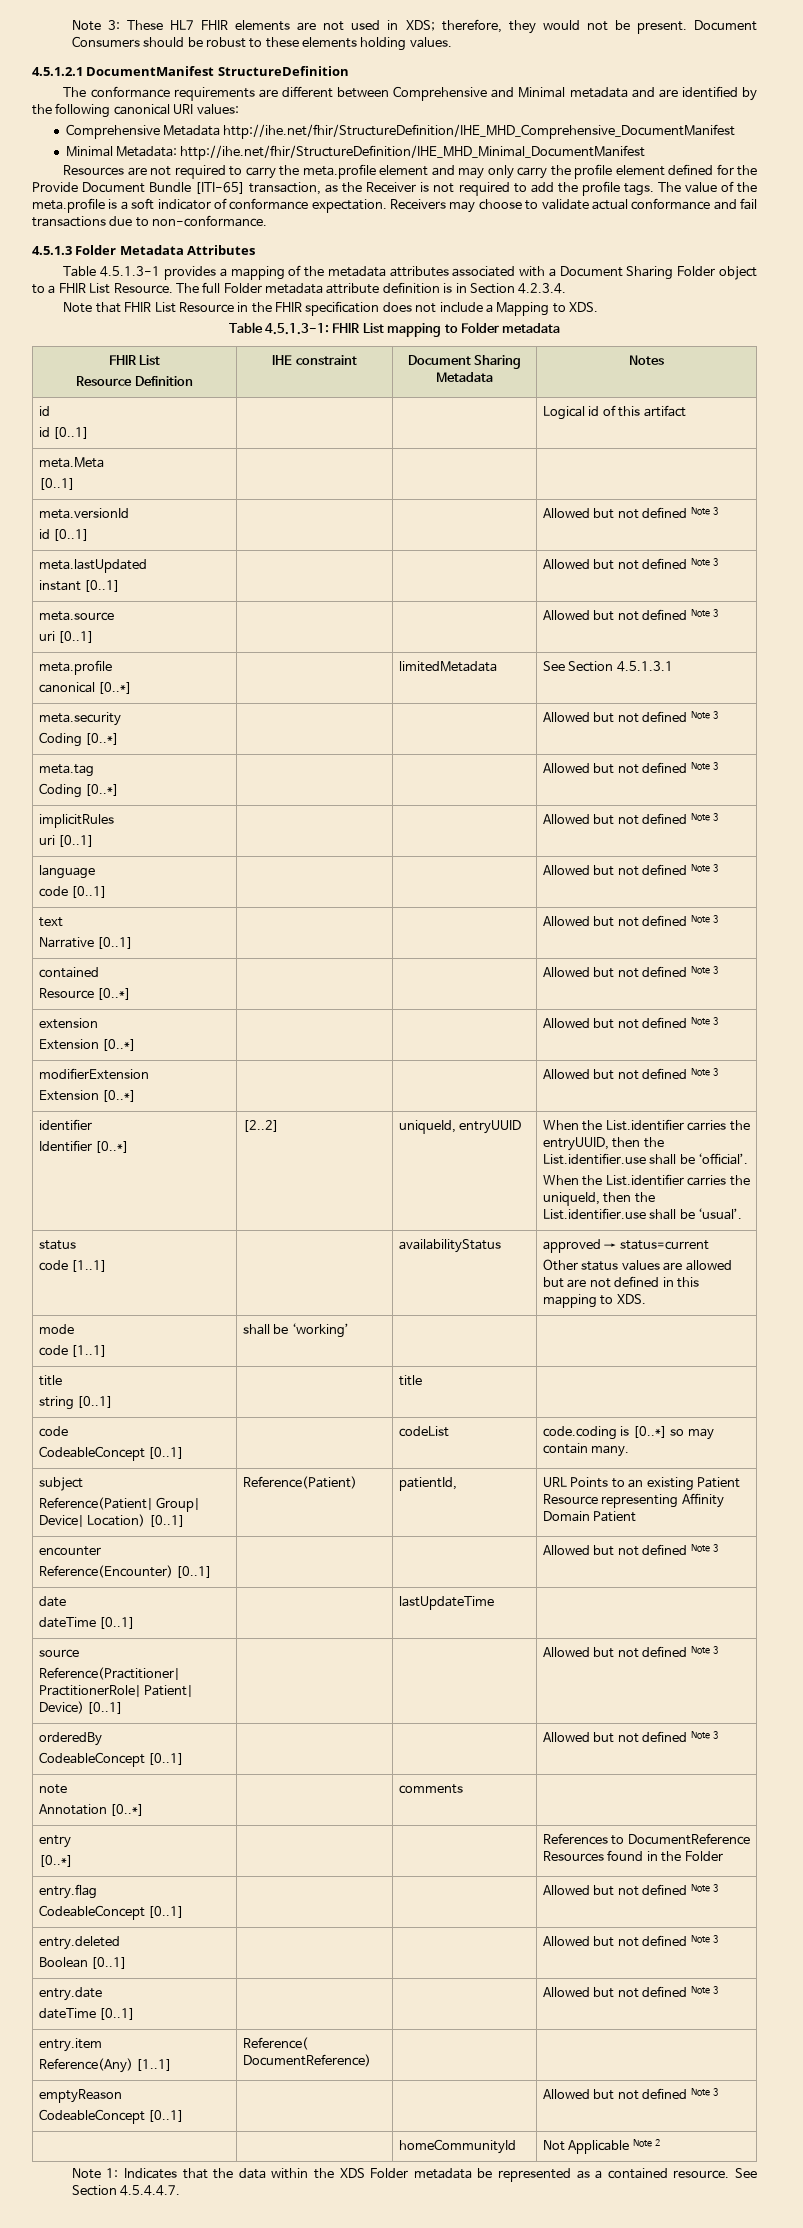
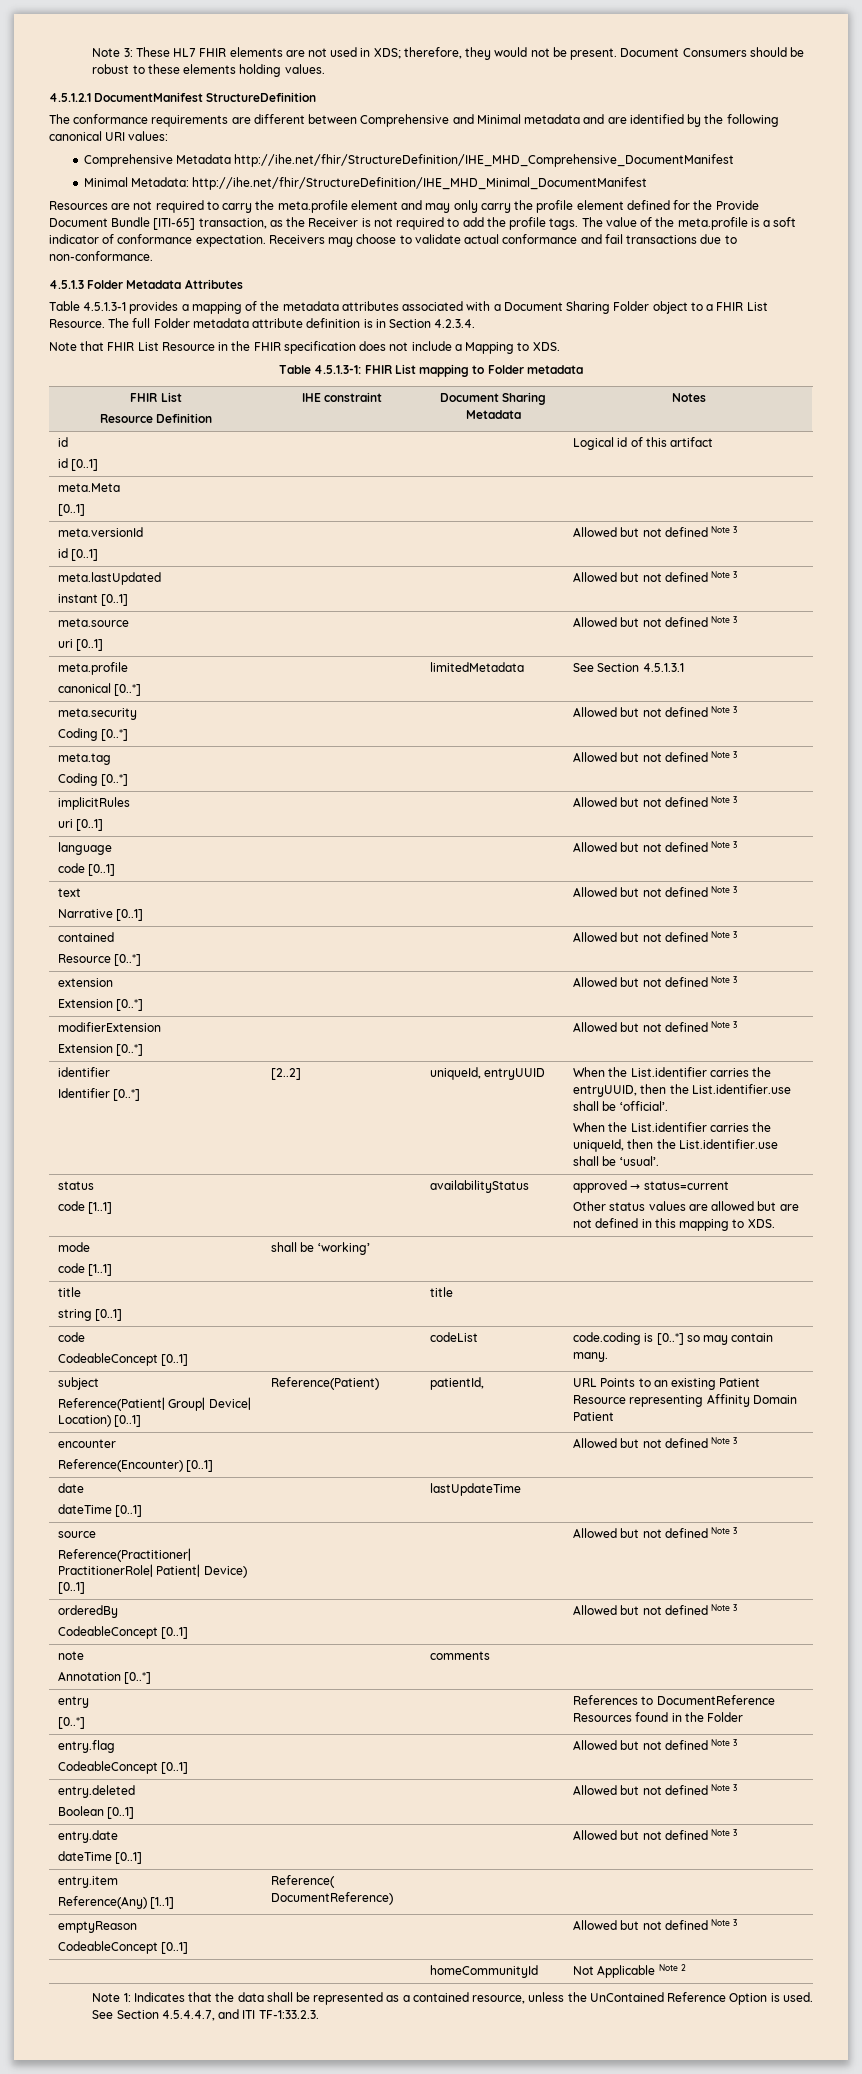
- Note 1: Indicates that the data within the XDS Folder metadata be represented as a contained resource. See Section 4.5.4.4.7.
+ Note 1: Indicates that the data shall be represented as a contained resource, unless the UnContained Reference Option is used. See Section 4.5.4.4.7, and ITI TF-1:33.2.3.

